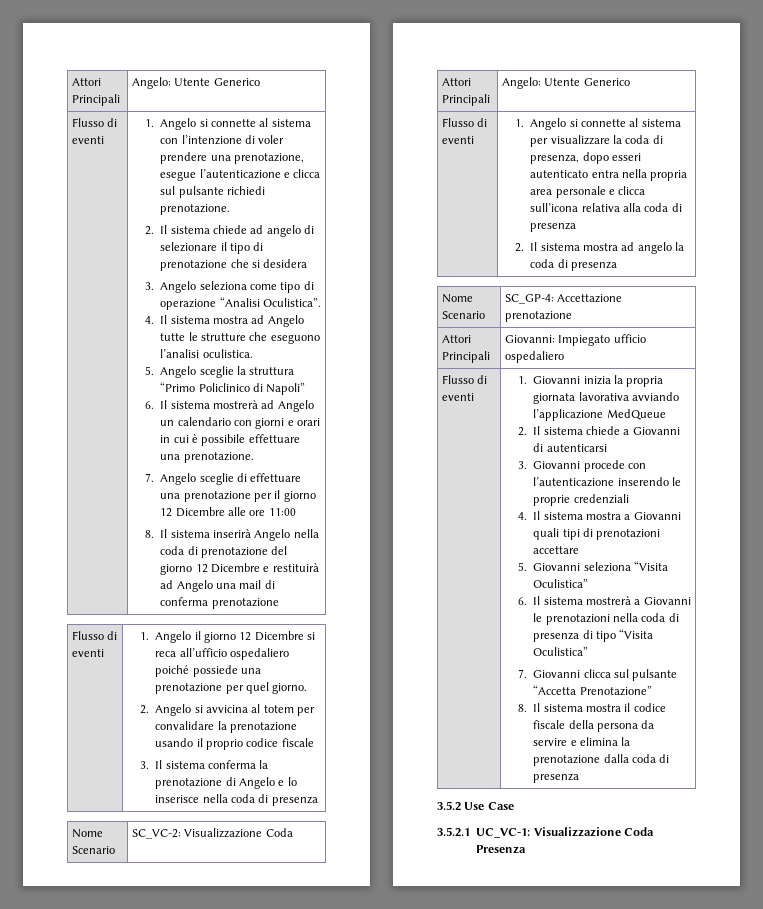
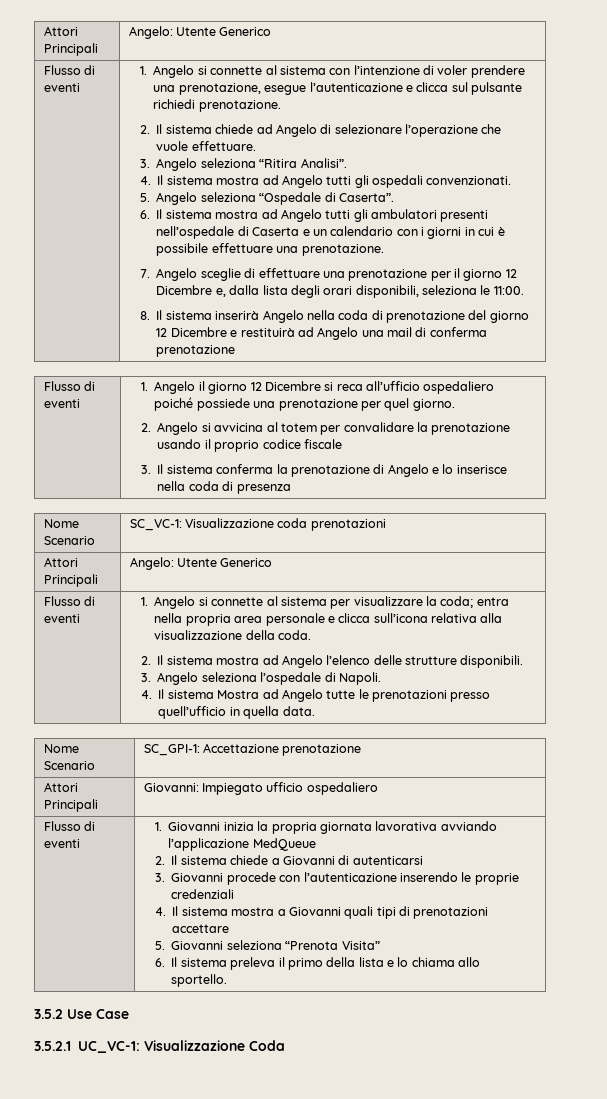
- 2. Il sistema chiede ad angelo di selezionare il tipo di prenotazione che si desidera
- 3. Angelo seleziona come tipo di operazione “Analisi Oculistica”.
+ 2. Il sistema chiede ad Angelo di selezionare l’operazione che vuole effettuare.
+ 3. Angelo seleziona “Ritira Analisi”.
- 4. Il sistema mostra ad Angelo tutte le strutture che eseguono l’analisi oculistica.
- 5. Angelo sceglie la struttura “Primo Policlinico di Napoli”
- 6. Il sistema mostrerà ad Angelo un calendario con giorni e orari in cui è possibile effettuare una prenotazione.
+ 4. Il sistema mostra ad Angelo tutti gli ospedali convenzionati.
+ 5. Angelo seleziona “Ospedale di Caserta”.
+ 6. Il sistema mostra ad Angelo tutti gli ambulatori presenti nell’ospedale di Caserta e un calendario con i giorni in cui è possibile effettuare una prenotazione.
- 7. Angelo sceglie di effettuare una prenotazione per il giorno 12 Dicembre alle ore 11:00
+ 7. Angelo sceglie di effettuare una prenotazione per il giorno 12 Dicembre e, dalla lista degli orari disponibili, seleziona le 11:00.
- Nome Scenario | SC_VC-2: Visualizzazione Coda
+ Nome Scenario | SC_VC-1: Visualizzazione coda prenotazioni
- 1. Angelo si connette al sistema per visualizzare la coda di presenza, dopo esseri autenticato entra nella propria area personale e clicca sull’icona relativa alla coda di presenza
+ 1. Angelo si connette al sistema per visualizzare la coda; entra nella propria area personale e clicca sull’icona relativa alla visualizzazione della coda.
- 2. Il sistema mostra ad angelo la coda di presenza
- Nome Scenario | SC_GP-4: Accettazione prenotazione
+ 2. Il sistema mostra ad Angelo l’elenco delle strutture disponibili.
+ 3. Angelo seleziona l’ospedale di Napoli.
+ 4. Il sistema Mostra ad Angelo tutte le prenotazioni presso quell’ufficio in quella data.
+ Nome Scenario | SC_GPI-1: Accettazione prenotazione
- 5. Giovanni seleziona “Visita Oculistica”
- 6. Il sistema mostrerà a Giovanni le prenotazioni nella coda di presenza di tipo “Visita Oculistica”
- 7. Giovanni clicca sul pulsante “Accetta Prenotazione”
- 8. Il sistema mostra il codice fiscale della persona da servire e elimina la prenotazione dalla coda di presenza
+ 5. Giovanni seleziona “Prenota Visita”
+ 6. Il sistema preleva il primo della lista e lo chiama allo sportello.
- 3.5.2.1 UC_VC-1: Visualizzazione Coda Presenza
+ 3.5.2.1 UC_VC-1: Visualizzazione Coda

